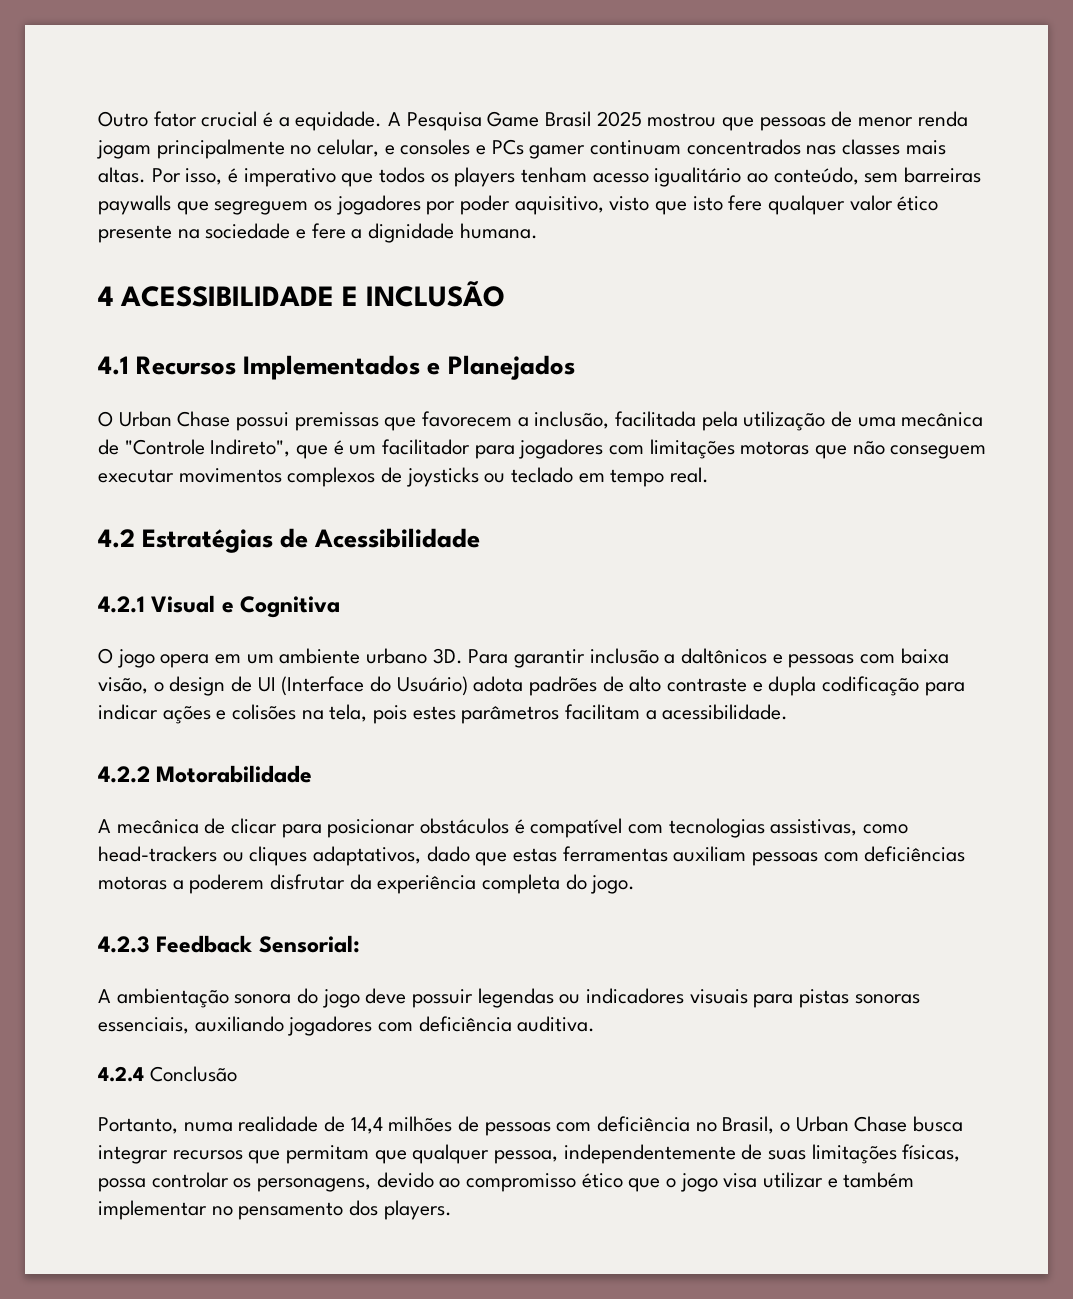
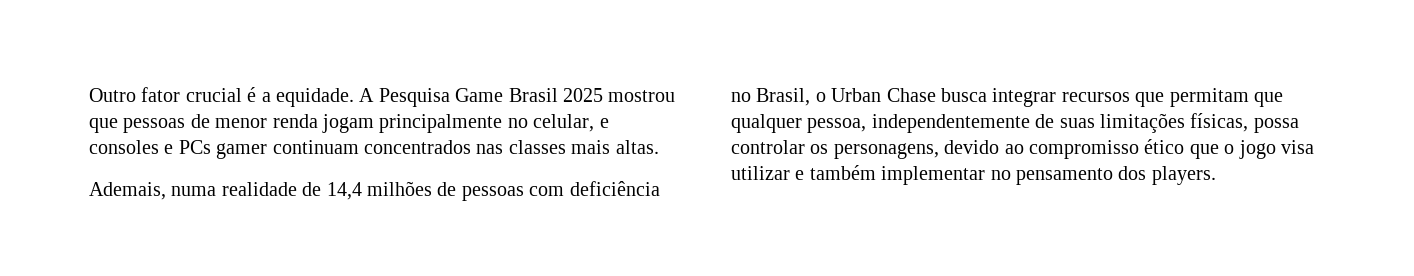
- A Pesquisa Game Brasil 2025 mostrou que pessoas de menor renda jogam principalmente no celular, e consoles e PCs gamer continuam concentrados nas classes mais altas. Por isso, é imperativo que todos os players tenham acesso igualitário ao conteúdo, sem barreiras paywalls que segreguem os jogadores por poder aquisitivo, visto que isto fere qualquer valor ético presente na sociedade e fere a dignidade humana.
- 4 ACESSIBILIDADE E INCLUSÃO
- 4.1 Recursos Implementados e Planejados
- O Urban Chase possui premissas que favorecem a inclusão, facilitada pela utilização de uma mecânica de "Controle Indireto", que é um facilitador para jogadores com limitações motoras que não conseguem executar movimentos complexos de joysticks ou teclado em tempo real.
- 4.2 Estratégias de Acessibilidade
- 4.2.1 Visual e Cognitiva
- O jogo opera em um ambiente urbano 3D. Para garantir inclusão a daltônicos e pessoas com baixa visão, o design de UI (Interface do Usuário) adota padrões de alto contraste e dupla codificação para indicar ações e colisões na tela, pois estes parâmetros facilitam a acessibilidade.
- 4.2.2 Motorabilidade
- A mecânica de clicar para posicionar obstáculos é compatível com tecnologias assistivas, como head-trackers ou cliques adaptativos, dado que estas ferramentas auxiliam pessoas com deficiências motoras a poderem disfrutar da experiência completa do jogo.
- 4.2.3 Feedback Sensorial:
- A ambientação sonora do jogo deve possuir legendas ou indicadores visuais para pistas sonoras essenciais, auxiliando jogadores com deficiência auditiva.
- 4.2.4 Conclusão
- Portanto, numa realidade de 14,4 milhões de pessoas com deficiência no Brasil, o Urban Chase busca integrar recursos que permitam que qualquer pessoa, independentemente de suas limitações físicas, possa controlar os personagens, devido ao compromisso ético que o jogo visa utilizar e também implementar no pensamento dos players.
+ A Pesquisa Game Brasil 2025 mostrou que pessoas de menor renda jogam principalmente no celular, e consoles e PCs gamer continuam concentrados nas classes mais altas.
+ Ademais, numa realidade de 14,4 milhões de pessoas com deficiência no Brasil, o Urban Chase busca integrar recursos que permitam que qualquer pessoa, independentemente de suas limitações físicas, possa controlar os personagens, devido ao compromisso ético que o jogo visa utilizar e também implementar no pensamento dos players.

